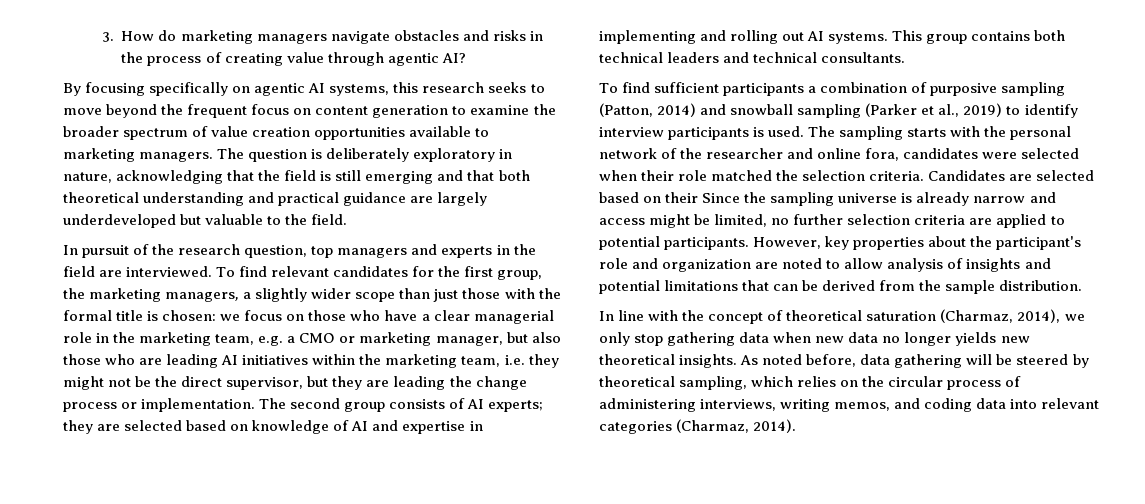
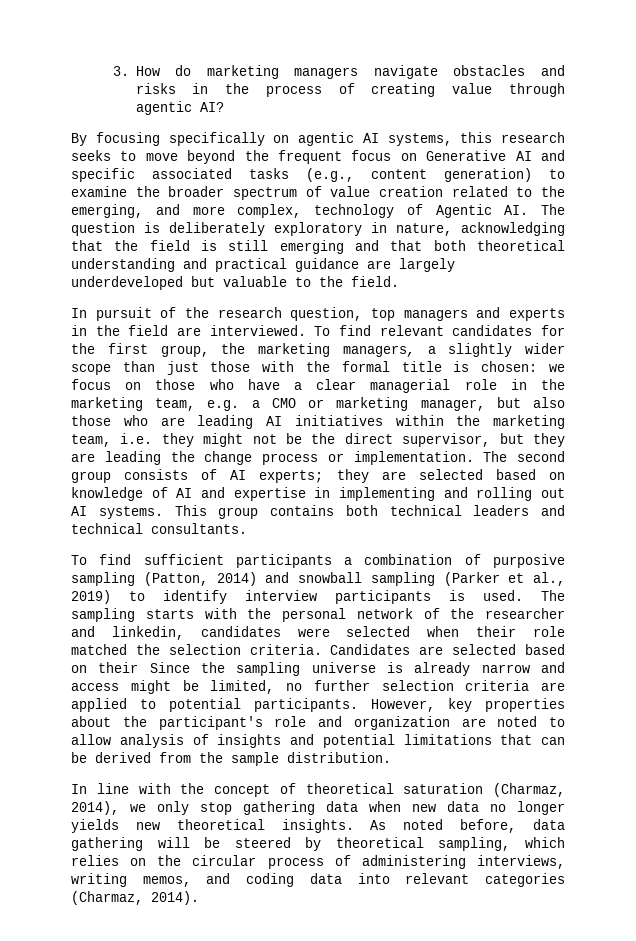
- By focusing specifically on agentic AI systems, this research seeks to move beyond the frequent focus on content generation to examine the broader spectrum of value creation opportunities available to marketing managers. The question is deliberately exploratory in nature, acknowledging that the field is still emerging and that both theoretical understanding and practical guidance are largely underdeveloped but valuable to the field.
+ By focusing specifically on agentic AI systems, this research seeks to move beyond the frequent focus on Generative AI and specific associated tasks (e.g., content generation) to examine the broader spectrum of value creation related to the emerging, and more complex, technology of Agentic AI. The question is deliberately exploratory in nature, acknowledging that the field is still emerging and that both theoretical understanding and practical guidance are largely underdeveloped but valuable to the field.
- The sampling starts with the personal network of the researcher and online fora, candidates were selected when their role matched the selection criteria.
+ The sampling starts with the personal network of the researcher and linkedin, candidates were selected when their role matched the selection criteria.

